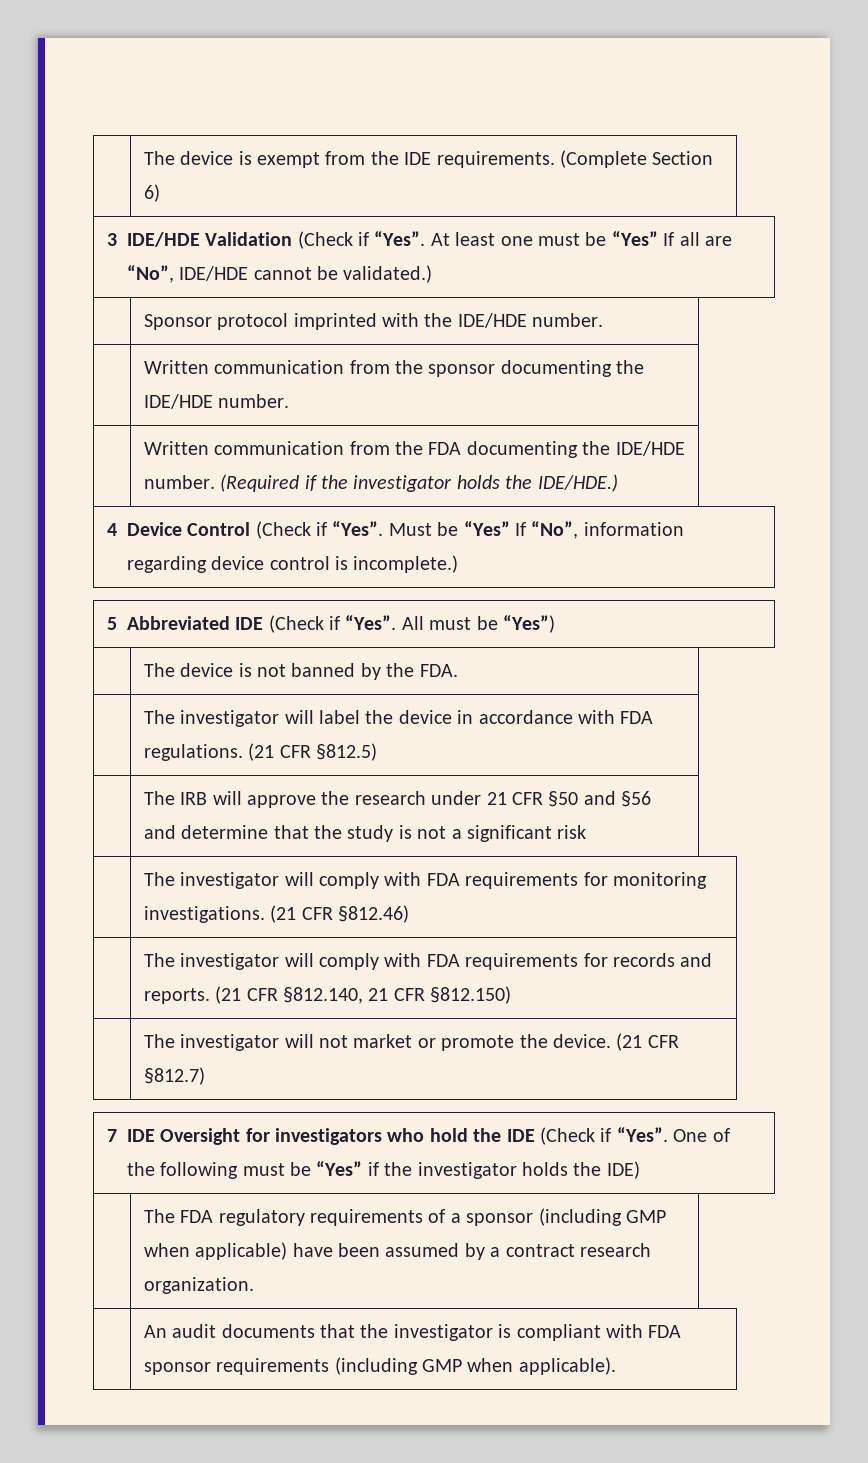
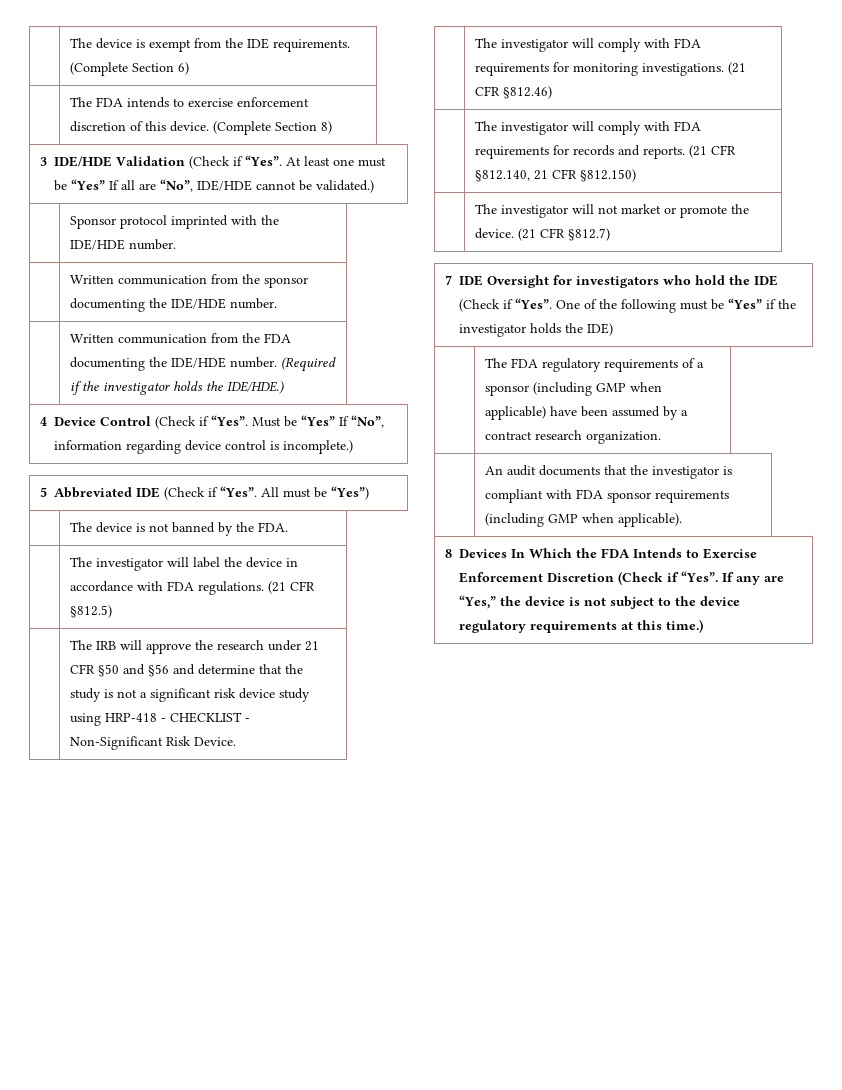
+ | The FDA intends to exercise enforcement discretion of this device. (Complete Section 8)
- | The IRB will approve the research under 21 CFR §50 and §56 and determine that the study is not a significant risk
+ | The IRB will approve the research under 21 CFR §50 and §56 and determine that the study is not a significant risk device study using HRP-418 - CHECKLIST - Non-Significant Risk Device.
+ 8 Devices In Which the FDA Intends to Exercise Enforcement Discretion (Check if “Yes”. If any are “Yes,” the device is not subject to the device regulatory requirements at this time.)

